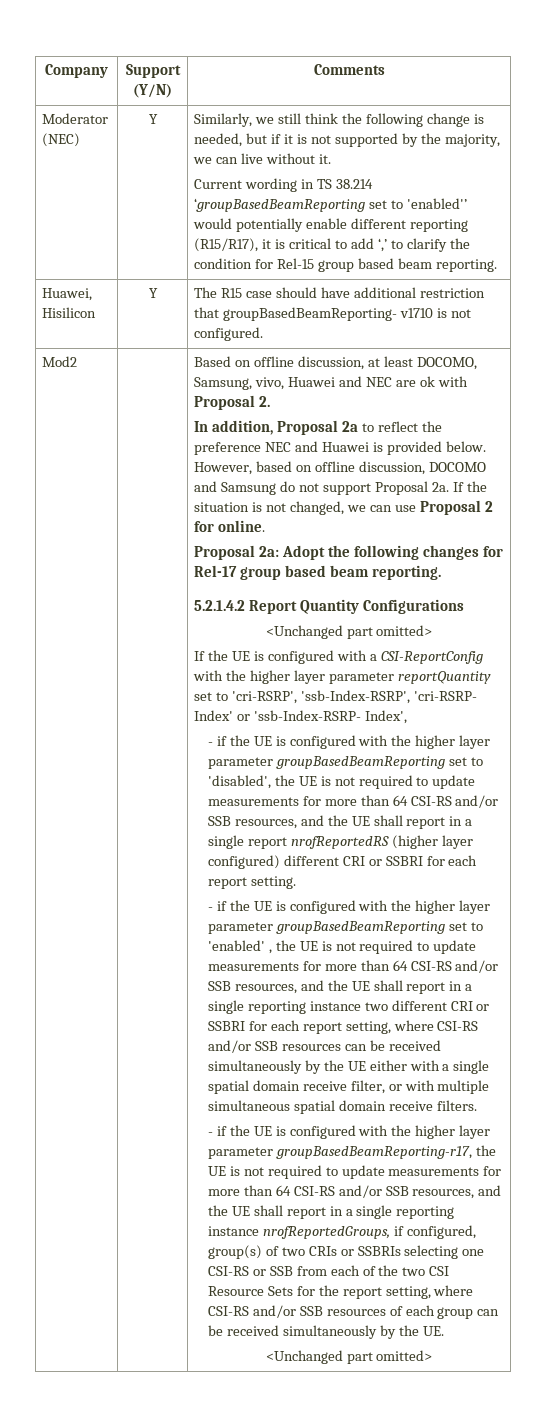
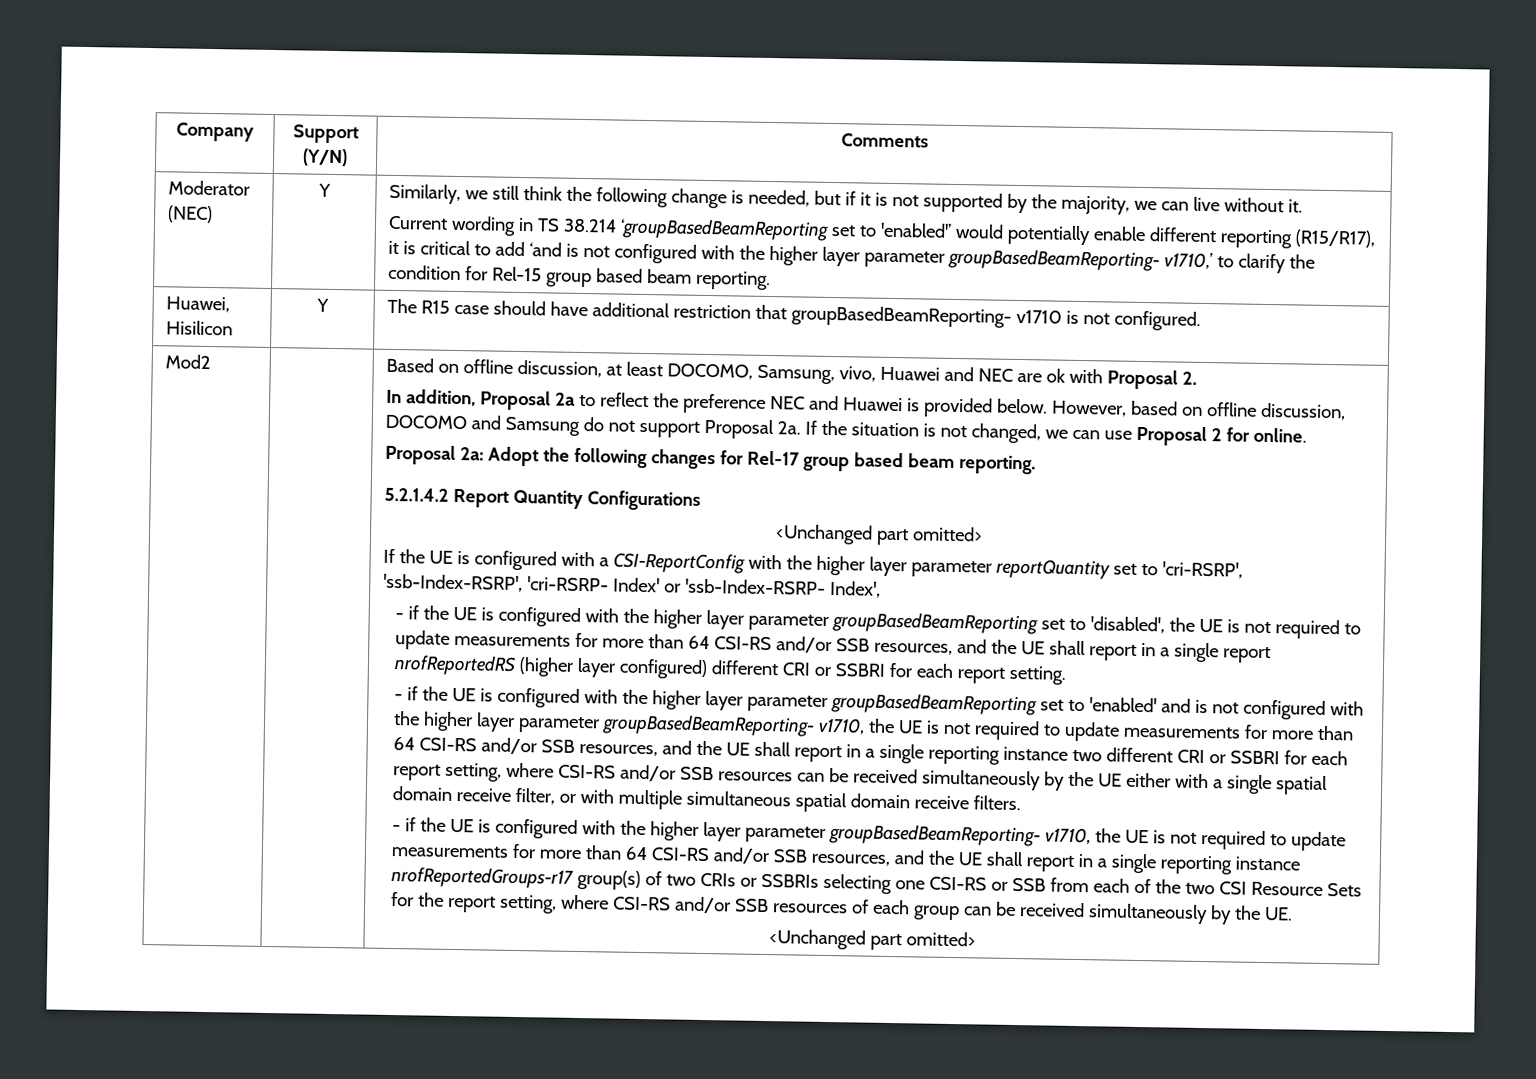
- Current wording in TS 38.214 ‘groupBasedBeamReporting set to 'enabled'’ would potentially enable different reporting (R15/R17), it is critical to add ‘,’ to clarify the condition for Rel-15 group based beam reporting.
+ Current wording in TS 38.214 ‘groupBasedBeamReporting set to 'enabled'’ would potentially enable different reporting (R15/R17), it is critical to add ‘and is not configured with the higher layer parameter groupBasedBeamReporting- v1710,’ to clarify the condition for Rel-15 group based beam reporting.
- - if the UE is configured with the higher layer parameter groupBasedBeamReporting set to 'enabled' , the UE is not required to update measurements for more than 64 CSI-RS and/or SSB resources, and the UE shall report in a single reporting instance two different CRI or SSBRI for each report setting, where CSI-RS and/or SSB resources can be received simultaneously by the UE either with a single spatial domain receive filter, or with multiple simultaneous spatial domain receive filters.
+ - if the UE is configured with the higher layer parameter groupBasedBeamReporting set to 'enabled' and is not configured with the higher layer parameter groupBasedBeamReporting- v1710, the UE is not required to update measurements for more than 64 CSI-RS and/or SSB resources, and the UE shall report in a single reporting instance two different CRI or SSBRI for each report setting, where CSI-RS and/or SSB resources can be received simultaneously by the UE either with a single spatial domain receive filter, or with multiple simultaneous spatial domain receive filters.
- - if the UE is configured with the higher layer parameter groupBasedBeamReporting-r17, the UE is not required to update measurements for more than 64 CSI-RS and/or SSB resources, and the UE shall report in a single reporting instance nrofReportedGroups, if configured, group(s) of two CRIs or SSBRIs selecting one CSI-RS or SSB from each of the two CSI Resource Sets for the report setting, where CSI-RS and/or SSB resources of each group can be received simultaneously by the UE.
+ - if the UE is configured with the higher layer parameter groupBasedBeamReporting- v1710, the UE is not required to update measurements for more than 64 CSI-RS and/or SSB resources, and the UE shall report in a single reporting instance nrofReportedGroups-r17 group(s) of two CRIs or SSBRIs selecting one CSI-RS or SSB from each of the two CSI Resource Sets for the report setting, where CSI-RS and/or SSB resources of each group can be received simultaneously by the UE.

